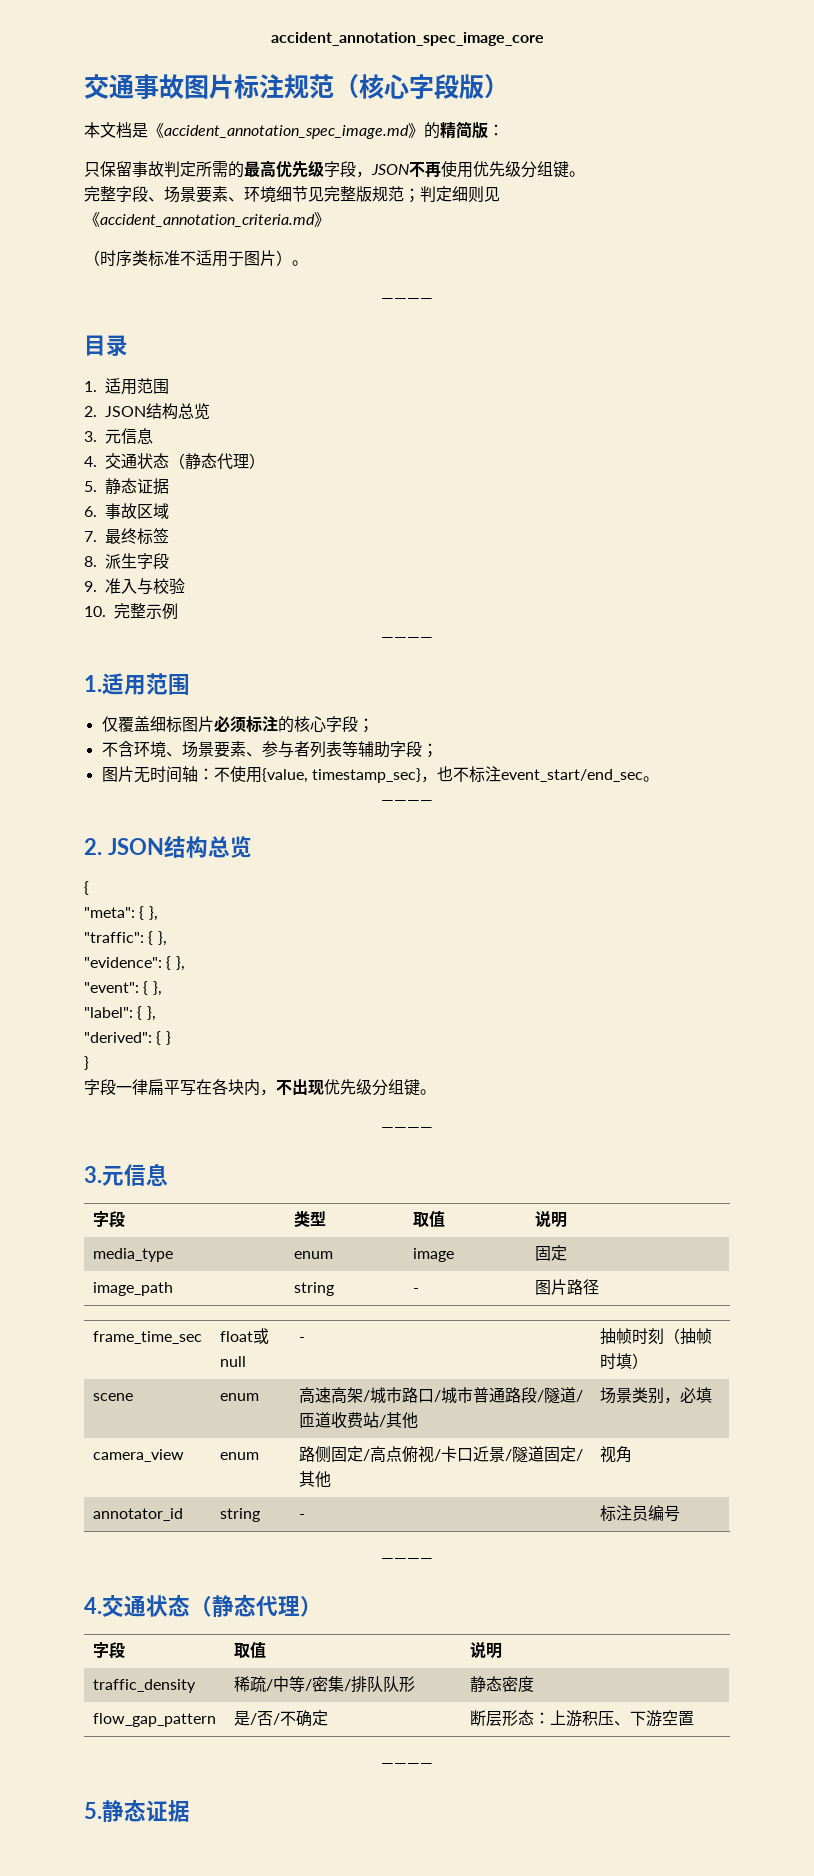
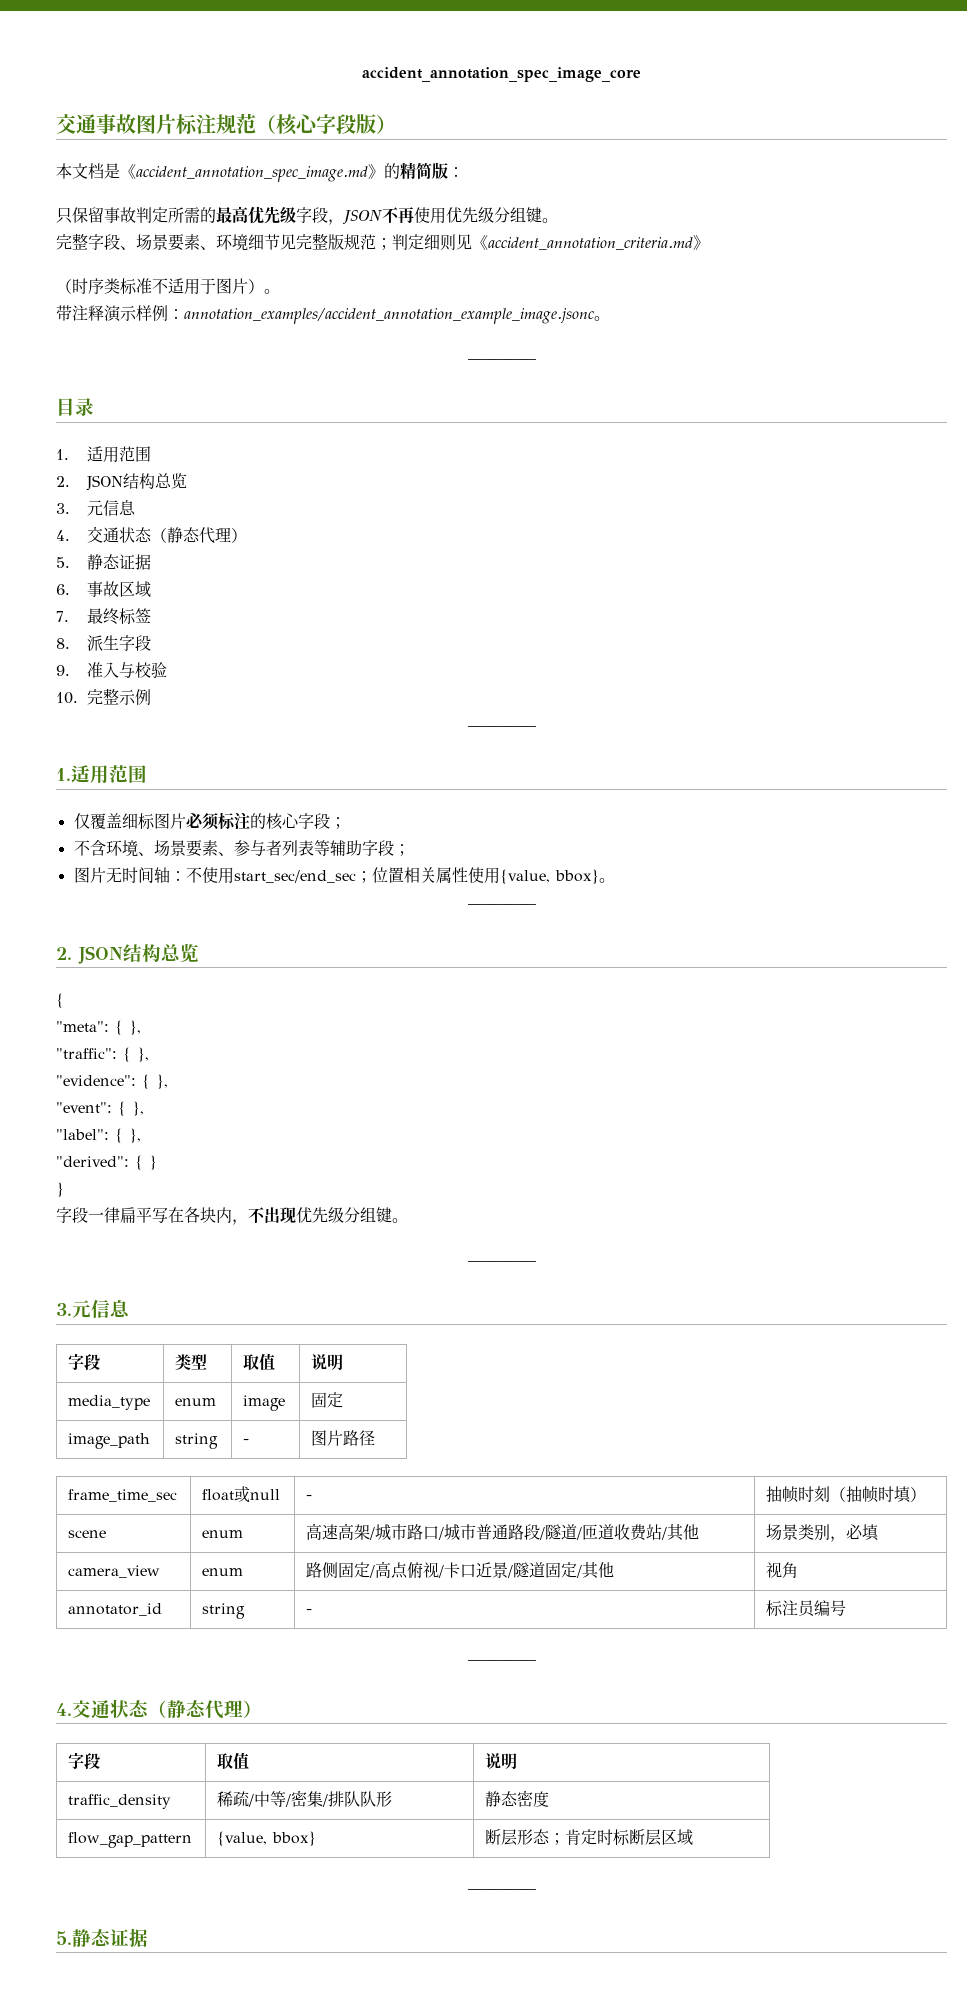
+ 带注释演示样例：annotation_examples/accident_annotation_example_image.jsonc。
- 图片无时间轴：不使用{value, timestamp_sec}，也不标注event_start/end_sec。
+ 图片无时间轴：不使用start_sec/end_sec；位置相关属性使用{value, bbox}。
- flow_gap_pattern | 是/否/不确定 | 断层形态：上游积压、下游空置
+ flow_gap_pattern | {value, bbox} | 断层形态；肯定时标断层区域

